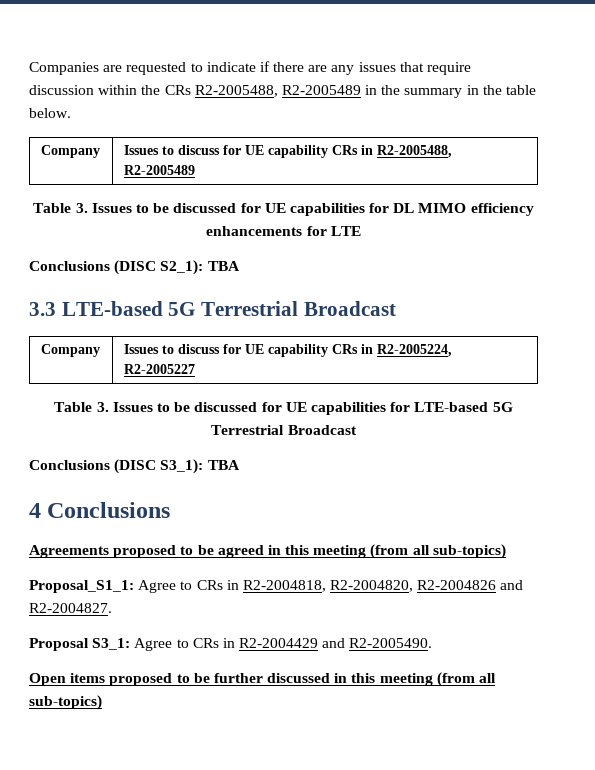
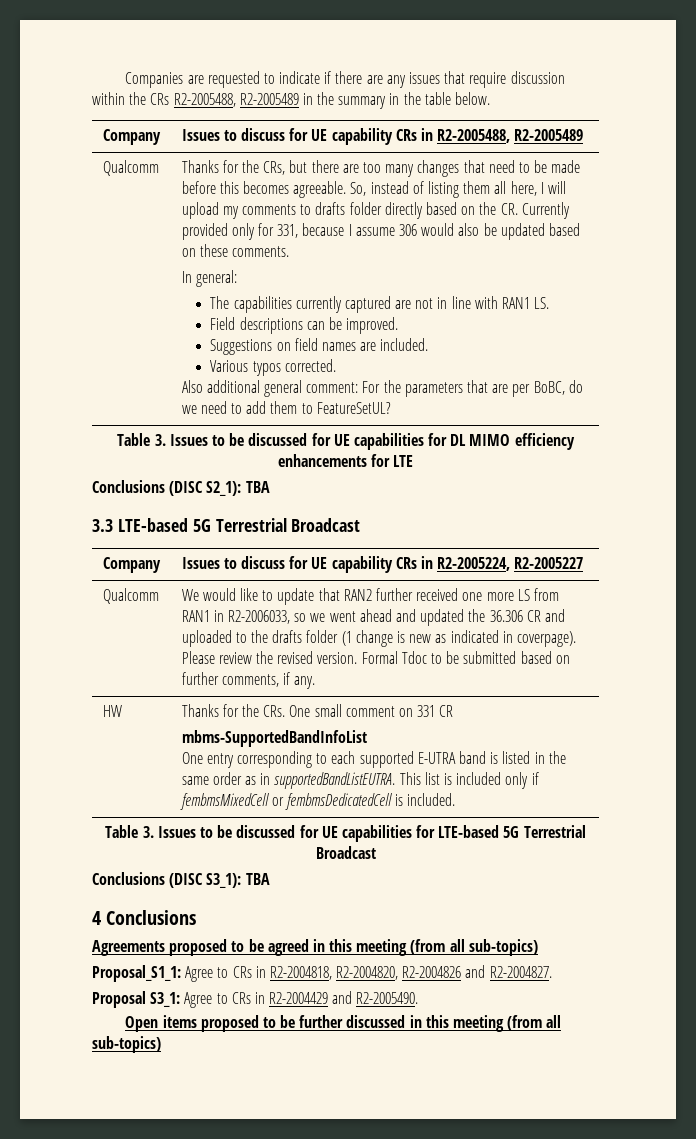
+ Qualcomm | Thanks for the CRs, but there are too many changes that need to be made before this becomes agreeable. So, instead of listing them all here, I will upload my comments to drafts folder directly based on the CR. Currently provided only for 331, because I assume 306 would also be updated based on these comments.
+ In general:
+ The capabilities currently captured are not in line with RAN1 LS.
+ Field descriptions can be improved.
+ Suggestions on field names are included.
+ Various typos corrected.
+ Also additional general comment: For the parameters that are per BoBC, do we need to add them to FeatureSetUL?
+ Qualcomm | We would like to update that RAN2 further received one more LS from RAN1 in R2-2006033, so we went ahead and updated the 36.306 CR and uploaded to the drafts folder (1 change is new as indicated in coverpage). Please review the revised version. Formal Tdoc to be submitted based on further comments, if any.
+ HW | Thanks for the CRs. One small comment on 331 CR
+ mbms-SupportedBandInfoList
+ One entry corresponding to each supported E-UTRA band is listed in the same order as in supportedBandListEUTRA. This list is included only if fembmsMixedCell or fembmsDedicatedCell is included.

